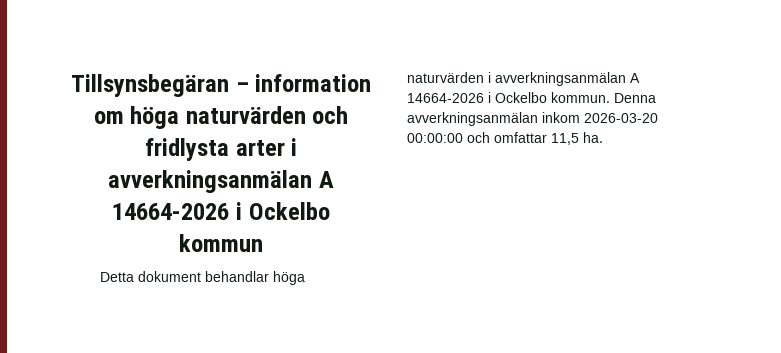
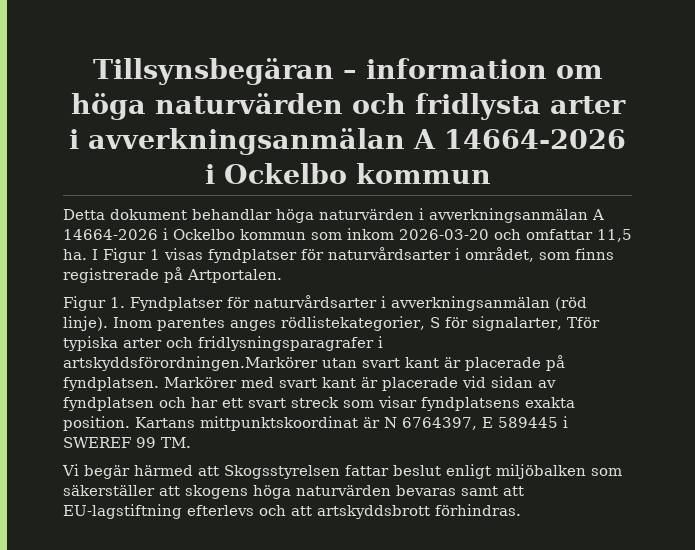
- Detta dokument behandlar höga naturvärden i avverkningsanmälan A 14664-2026 i Ockelbo kommun. Denna avverkningsanmälan inkom 2026-03-20 00:00:00 och omfattar 11,5 ha.
+ Detta dokument behandlar höga naturvärden i avverkningsanmälan A 14664-2026 i Ockelbo kommun som inkom 2026-03-20 och omfattar 11,5 ha.
+ I Figur 1 visas fyndplatser för naturvårdsarter i området, som finns registrerade på Artportalen.
+ Figur 1. Fyndplatser för naturvårdsarter i avverkningsanmälan (röd linje). Inom parentes anges rödlistekategorier, S för signalarter, Tför typiska arter och fridlysningsparagrafer i artskyddsförordningen.Markörer utan svart kant är placerade på fyndplatsen. Markörer med svart kant är placerade vid sidan av fyndplatsen och har ett svart streck som visar fyndplatsens exakta position. Kartans mittpunktskoordinat är N 6764397, E 589445 i SWEREF 99 TM.
+ Vi begär härmed att Skogsstyrelsen fattar beslut enligt miljöbalken som säkerställer att skogens höga naturvärden bevaras samt att EU-lagstiftning efterlevs och att artskyddsbrott förhindras.

